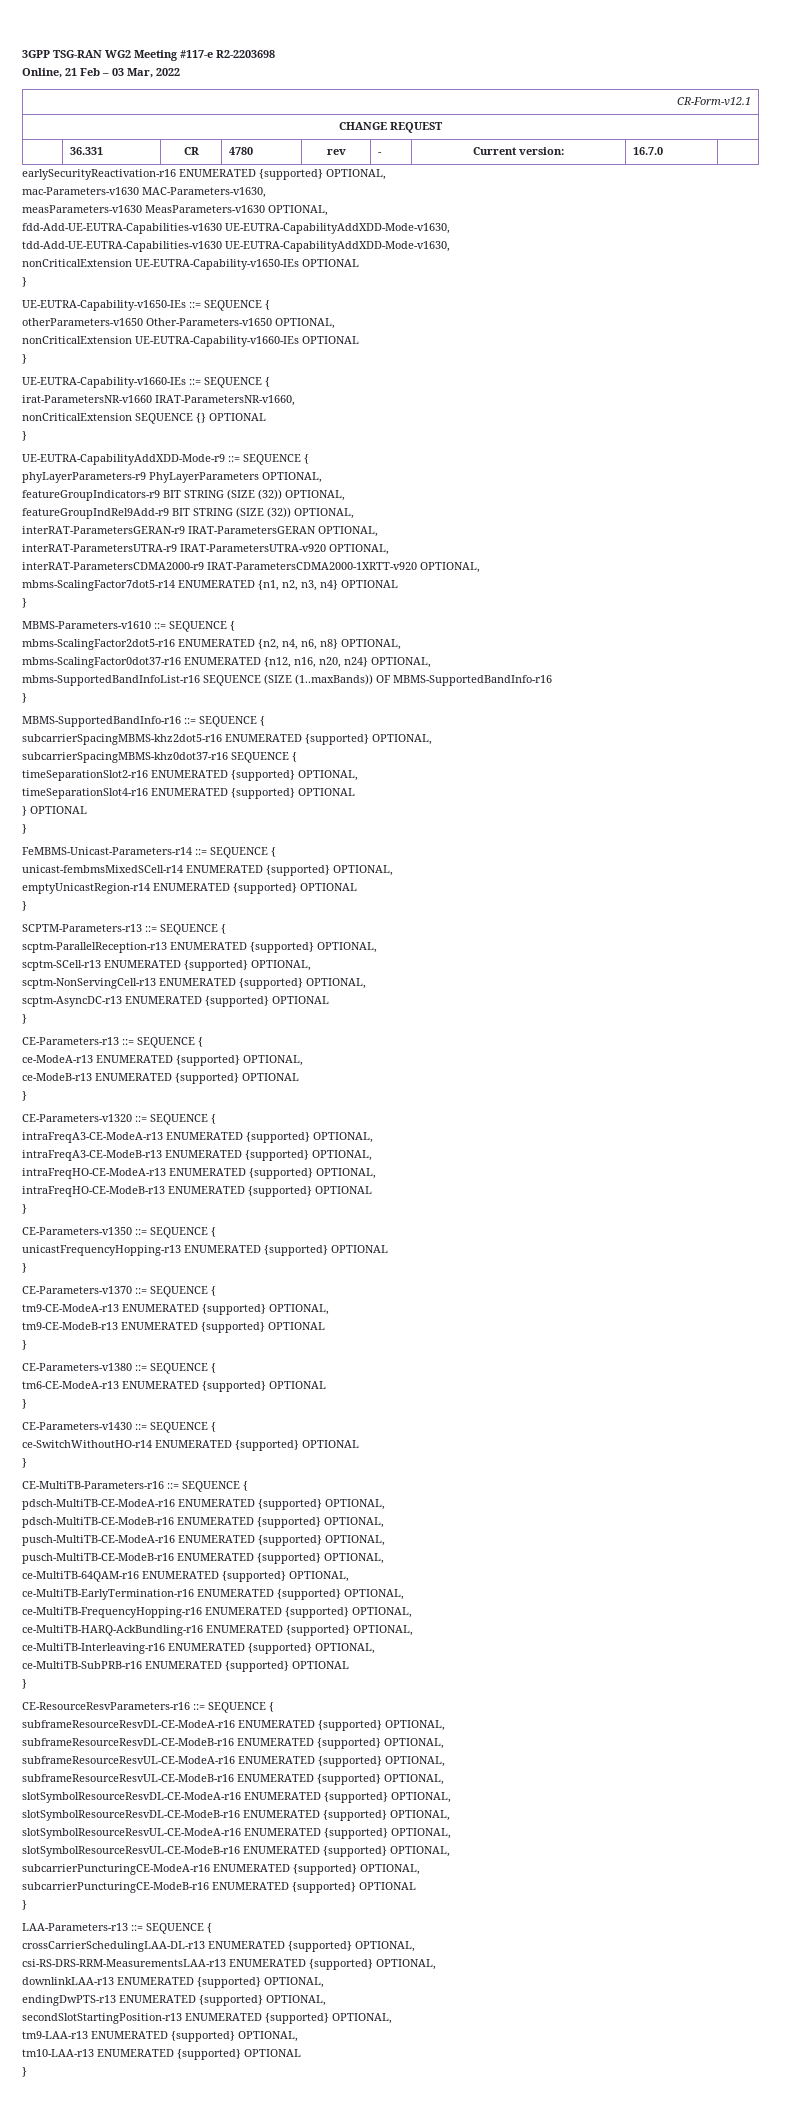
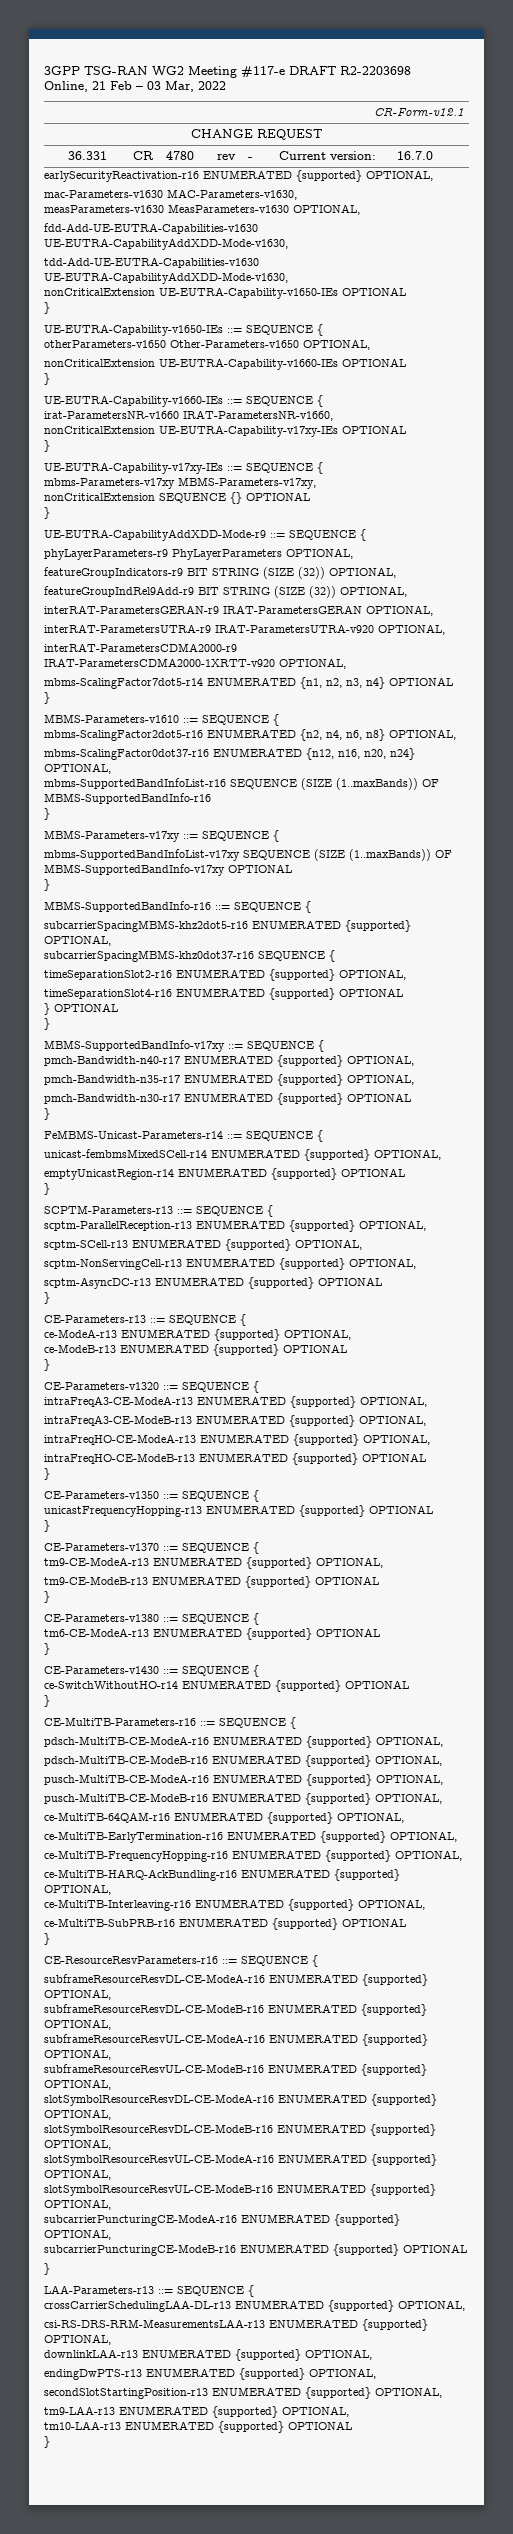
- 3GPP TSG-RAN WG2 Meeting #117-e R2-2203698
+ 3GPP TSG-RAN WG2 Meeting #117-e DRAFT R2-2203698
+ nonCriticalExtension UE-EUTRA-Capability-v17xy-IEs OPTIONAL
+ }
+ UE-EUTRA-Capability-v17xy-IEs ::= SEQUENCE {
+ mbms-Parameters-v17xy MBMS-Parameters-v17xy,
+ MBMS-Parameters-v17xy ::= SEQUENCE {
+ mbms-SupportedBandInfoList-v17xy SEQUENCE (SIZE (1..maxBands)) OF MBMS-SupportedBandInfo-v17xy OPTIONAL
+ }
+ MBMS-SupportedBandInfo-v17xy ::= SEQUENCE {
+ pmch-Bandwidth-n40-r17 ENUMERATED {supported} OPTIONAL,
+ pmch-Bandwidth-n35-r17 ENUMERATED {supported} OPTIONAL,
+ pmch-Bandwidth-n30-r17 ENUMERATED {supported} OPTIONAL
+ }

